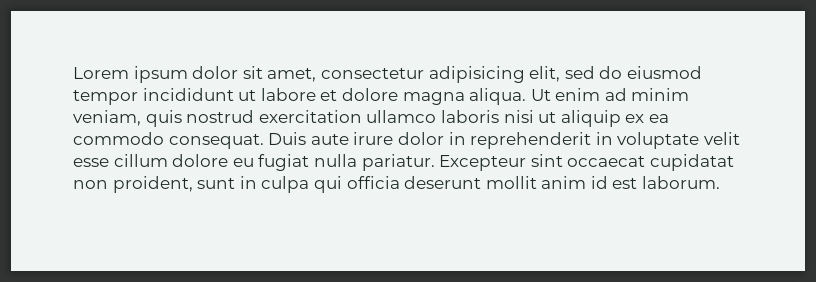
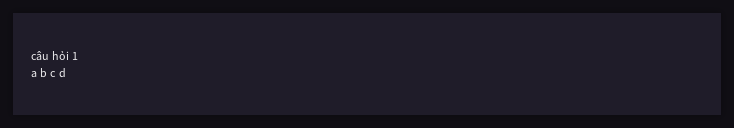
- Lorem ipsum dolor sit amet, consectetur adipisicing elit, sed do eiusmod tempor incididunt ut labore et dolore magna aliqua. Ut enim ad minim veniam, quis nostrud exercitation ullamco laboris nisi ut aliquip ex ea commodo consequat. Duis aute irure dolor in reprehenderit in voluptate velit esse cillum dolore eu fugiat nulla pariatur. Excepteur sint occaecat cupidatat non proident, sunt in culpa qui officia deserunt mollit anim id est laborum.
+ câu hỏi 1
+ a b c d

